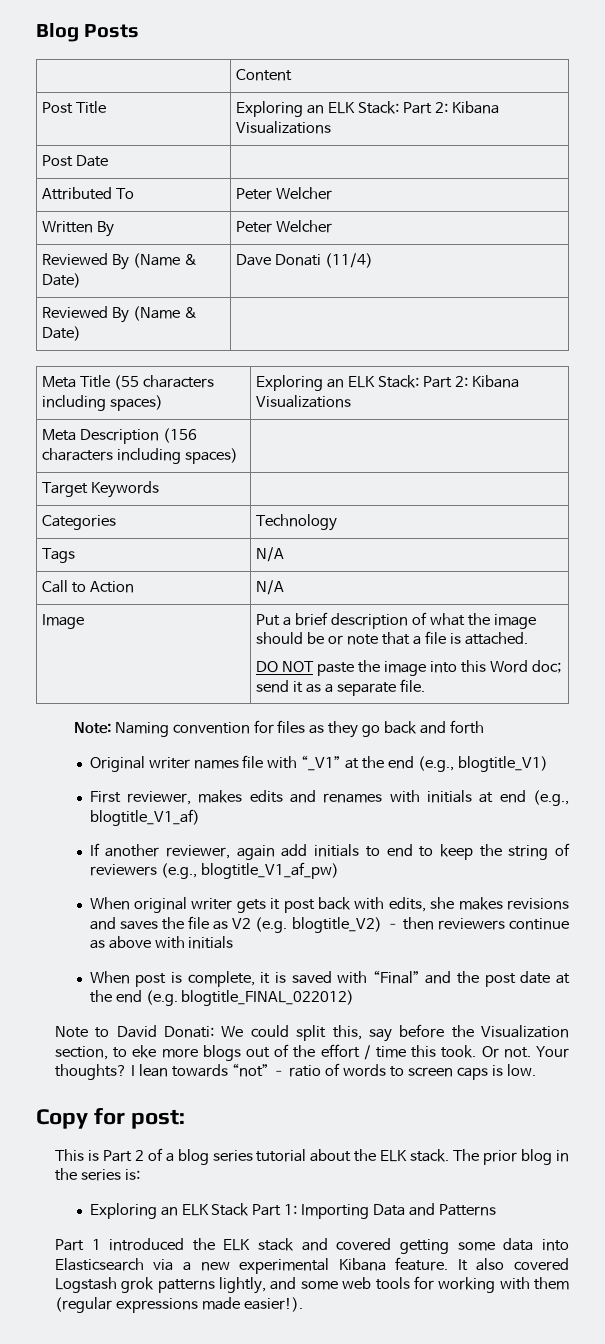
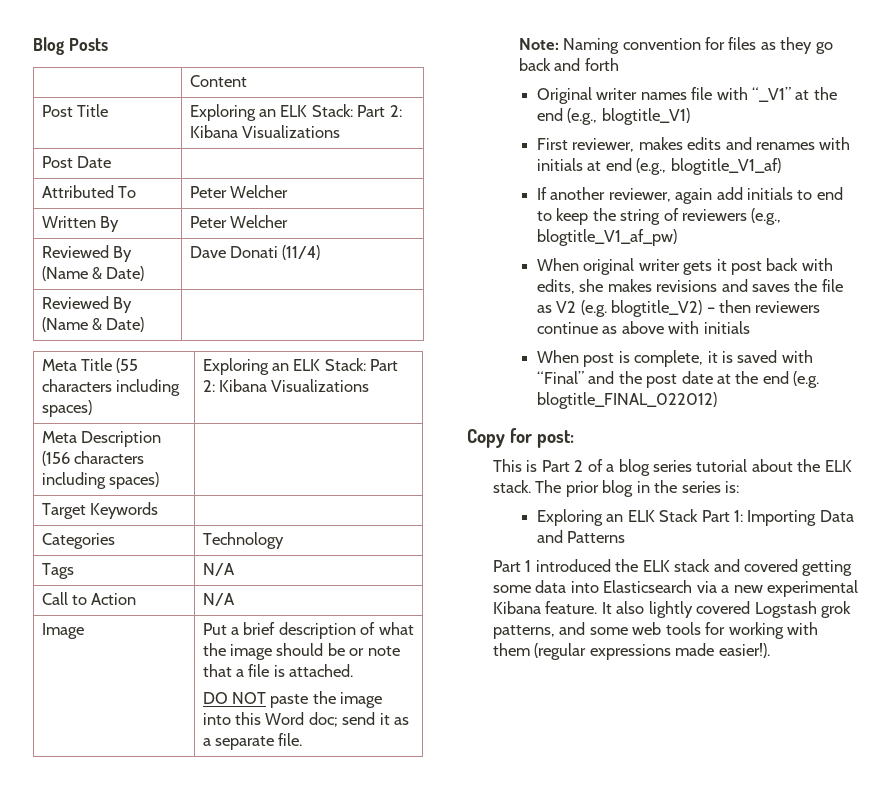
- Note to David Donati: We could split this, say before the Visualization section, to eke more blogs out of the effort / time this took. Or not. Your thoughts? I lean towards “not” – ratio of words to screen caps is low.
- It also covered Logstash grok patterns lightly, and some web tools for working with them (regular expressions made easier!).
+ It also lightly covered Logstash grok patterns, and some web tools for working with them (regular expressions made easier!).

